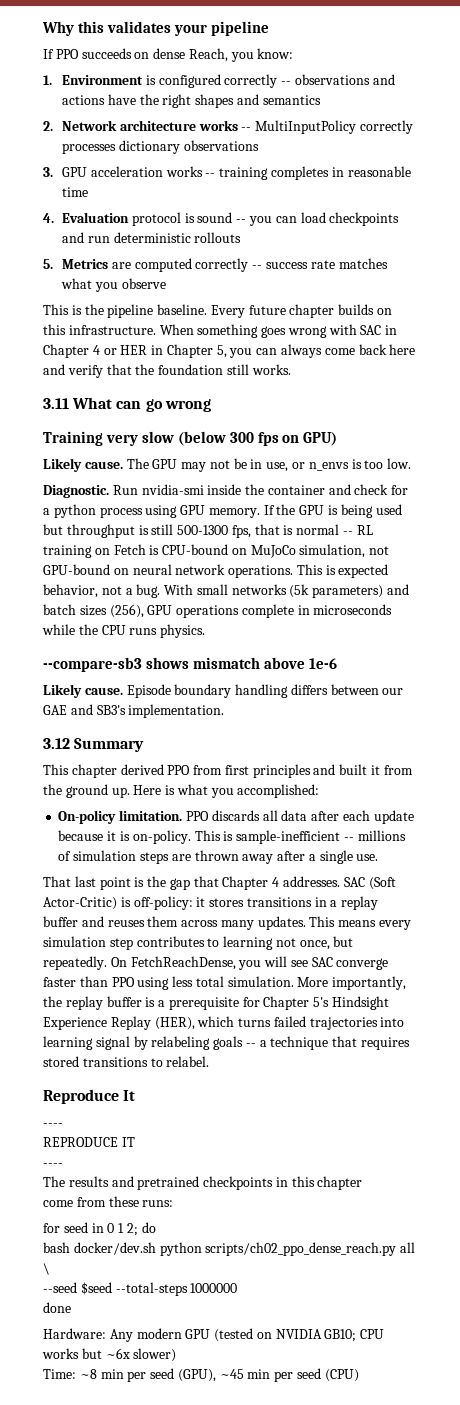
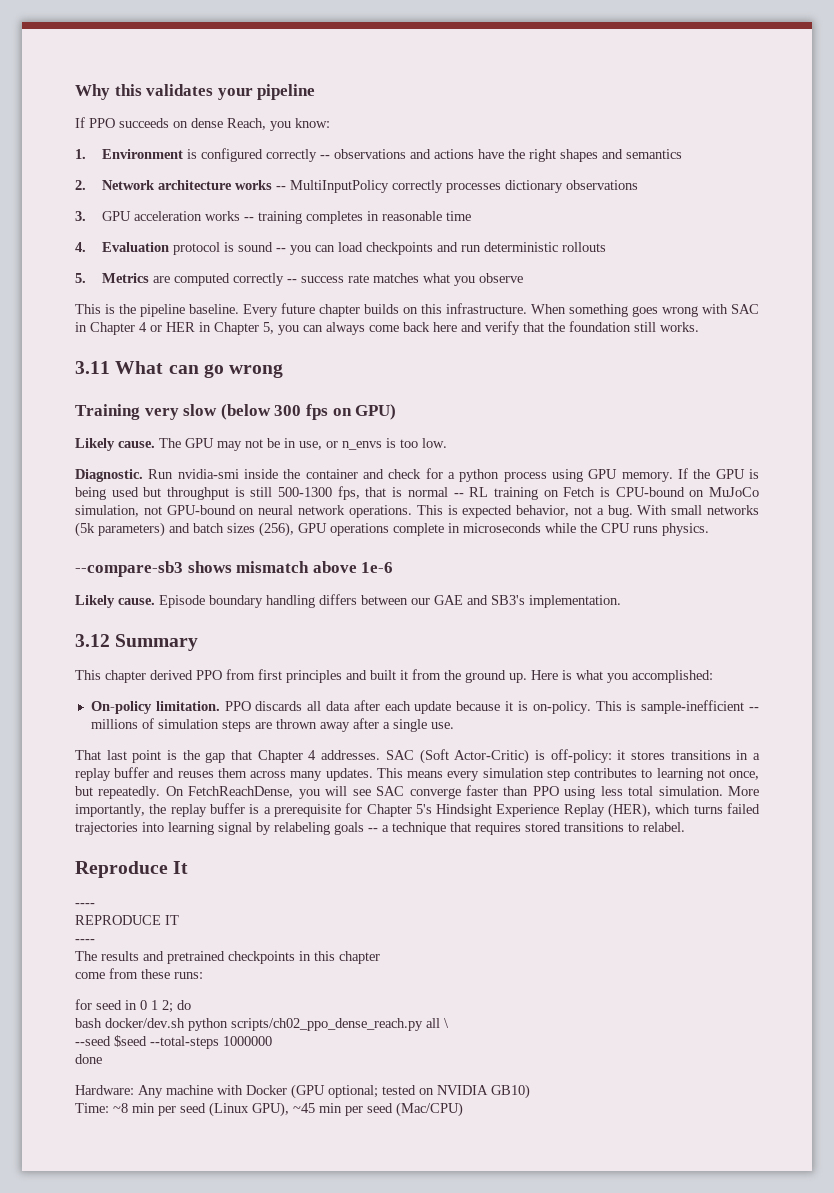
- Hardware: Any modern GPU (tested on NVIDIA GB10; CPU works but ~6x slower)
+ Hardware: Any machine with Docker (GPU optional; tested on NVIDIA GB10)
- Time: ~8 min per seed (GPU), ~45 min per seed (CPU)
+ Time: ~8 min per seed (Linux GPU), ~45 min per seed (Mac/CPU)

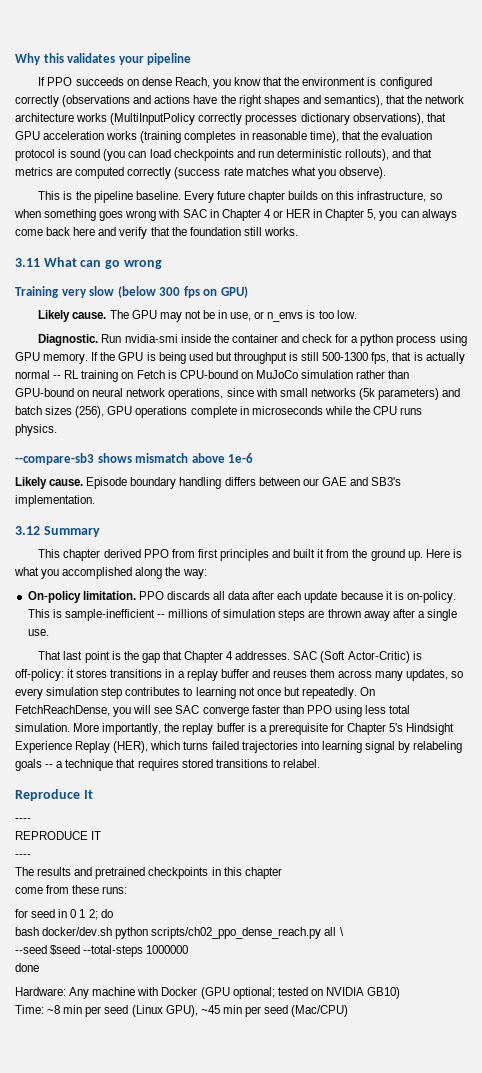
- If PPO succeeds on dense Reach, you know:
- 1. Environment is configured correctly -- observations and actions have the right shapes and semantics
- 2. Network architecture works -- MultiInputPolicy correctly processes dictionary observations
- 3. GPU acceleration works -- training completes in reasonable time
- 4. Evaluation protocol is sound -- you can load checkpoints and run deterministic rollouts
- 5. Metrics are computed correctly -- success rate matches what you observe
+ If PPO succeeds on dense Reach, you know that the environment is configured correctly (observations and actions have the right shapes and semantics), that the network architecture works (MultiInputPolicy correctly processes dictionary observations), that GPU acceleration works (training completes in reasonable time), that the evaluation protocol is sound (you can load checkpoints and run deterministic rollouts), and that metrics are computed correctly (success rate matches what you observe).
- Every future chapter builds on this infrastructure. When something goes wrong with SAC in Chapter 4 or HER in Chapter 5, you can always come back here and verify that the foundation still works.
+ Every future chapter builds on this infrastructure, so when something goes wrong with SAC in Chapter 4 or HER in Chapter 5, you can always come back here and verify that the foundation still works.
- If the GPU is being used but throughput is still 500-1300 fps, that is normal -- RL training on Fetch is CPU-bound on MuJoCo simulation, not GPU-bound on neural network operations. This is expected behavior, not a bug. With small networks (5k parameters) and batch sizes (256), GPU operations complete in microseconds while the CPU runs physics.
+ If the GPU is being used but throughput is still 500-1300 fps, that is actually normal -- RL training on Fetch is CPU-bound on MuJoCo simulation rather than GPU-bound on neural network operations, since with small networks (5k parameters) and batch sizes (256), GPU operations complete in microseconds while the CPU runs physics.
- Here is what you accomplished:
+ Here is what you accomplished along the way:
- SAC (Soft Actor-Critic) is off-policy: it stores transitions in a replay buffer and reuses them across many updates. This means every simulation step contributes to learning not once, but repeatedly.
+ SAC (Soft Actor-Critic) is off-policy: it stores transitions in a replay buffer and reuses them across many updates, so every simulation step contributes to learning not once but repeatedly.

